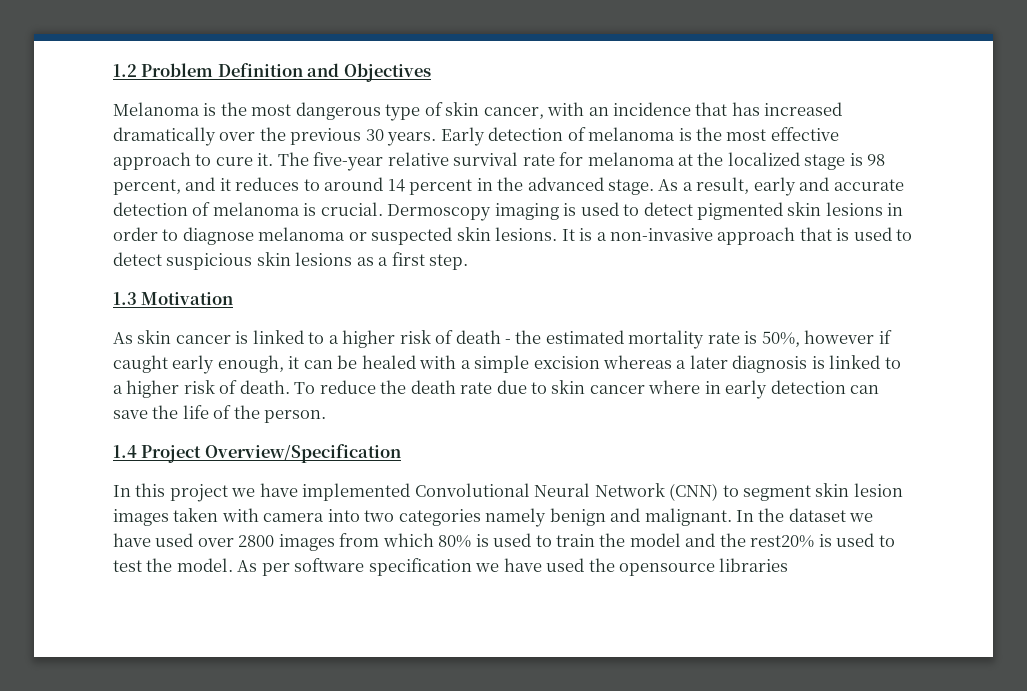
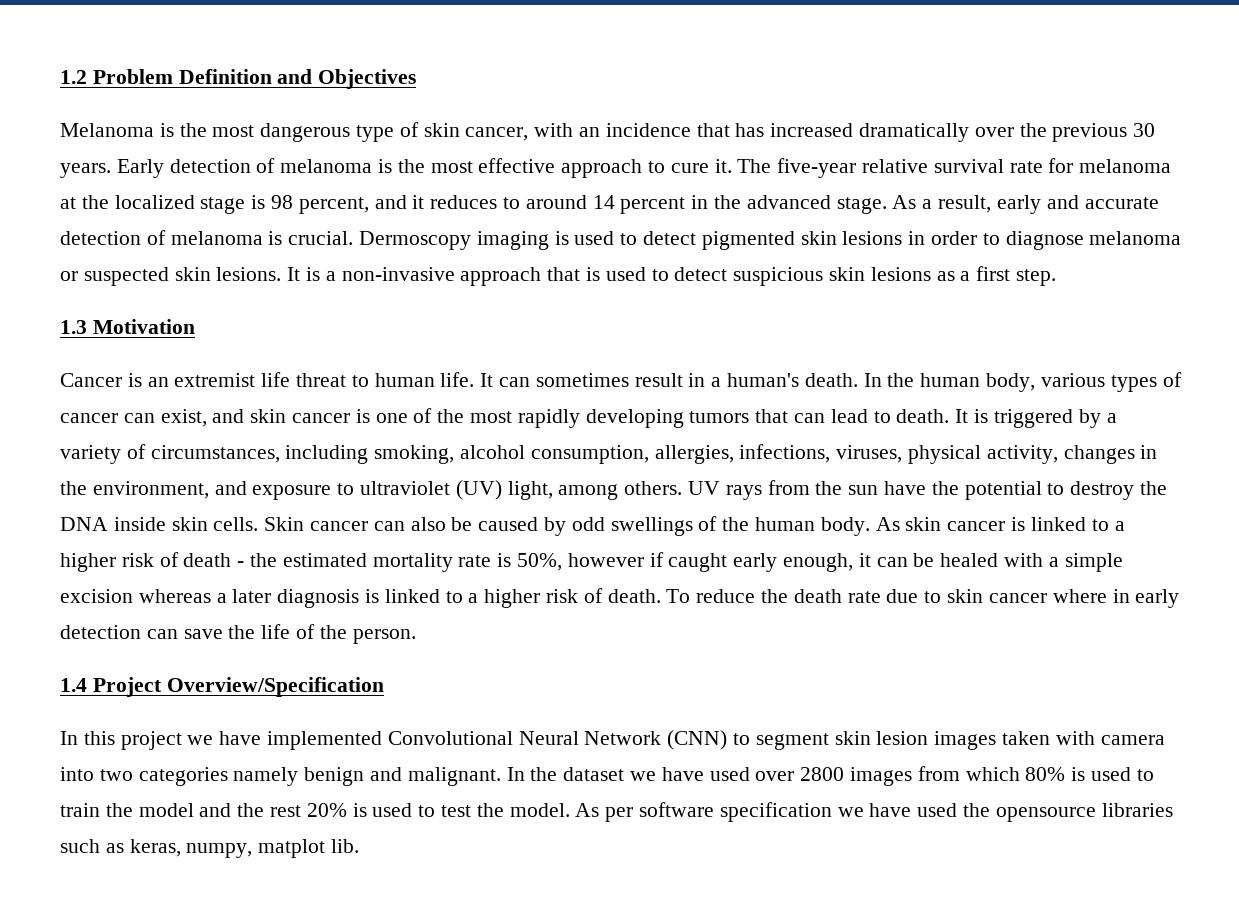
+ Cancer is an extremist life threat to human life. It can sometimes result in a human's death. In the human body, various types of cancer can exist, and skin cancer is one of the most rapidly developing tumors that can lead to death. It is triggered by a variety of circumstances, including smoking, alcohol consumption, allergies, infections, viruses, physical activity, changes in the environment, and exposure to ultraviolet (UV) light, among others. UV rays from the sun have the potential to destroy the DNA inside skin cells. Skin cancer can also be caused by odd swellings of the human body.
- In the dataset we have used over 2800 images from which 80% is used to train the model and the rest20% is used to test the model.
+ In the dataset we have used over 2800 images from which 80% is used to train the model and the rest 20% is used to test the model.
- As per software specification we have used the opensource libraries
+ As per software specification we have used the opensource libraries such as keras, numpy, matplot lib.

